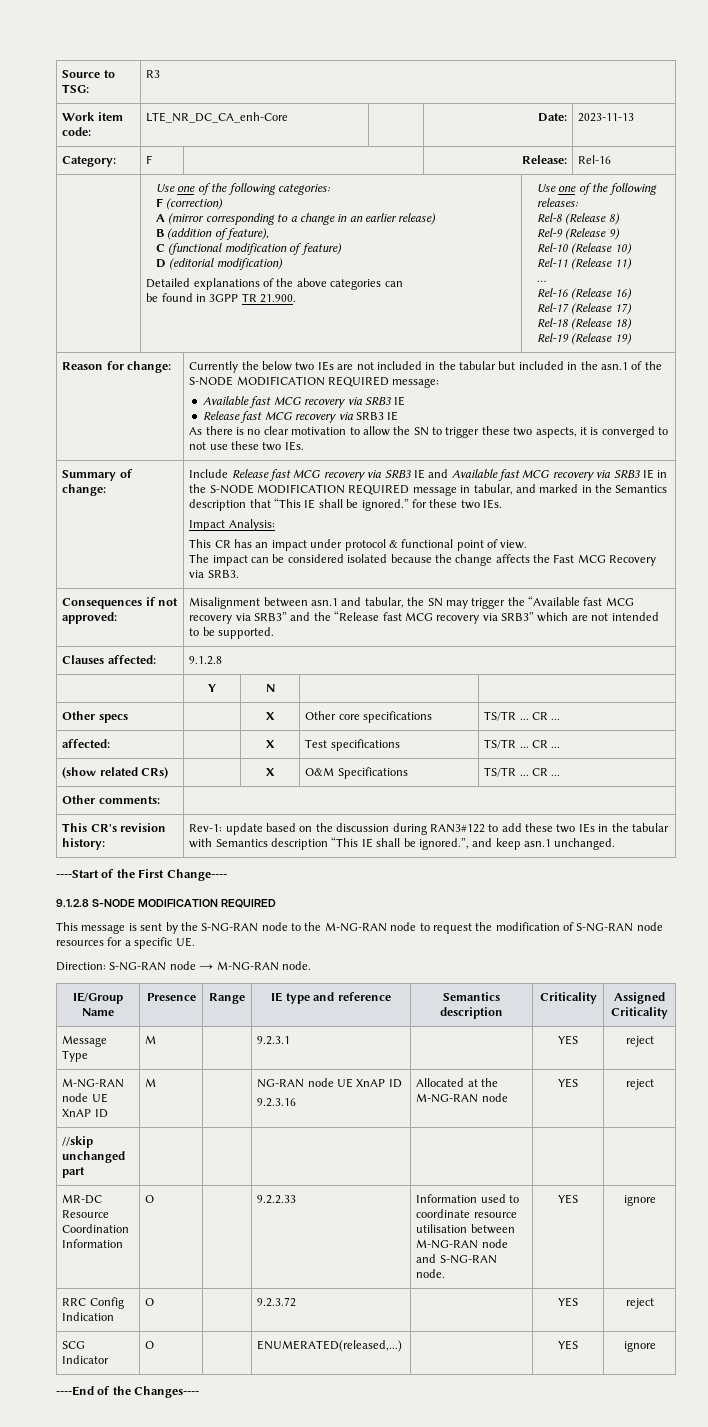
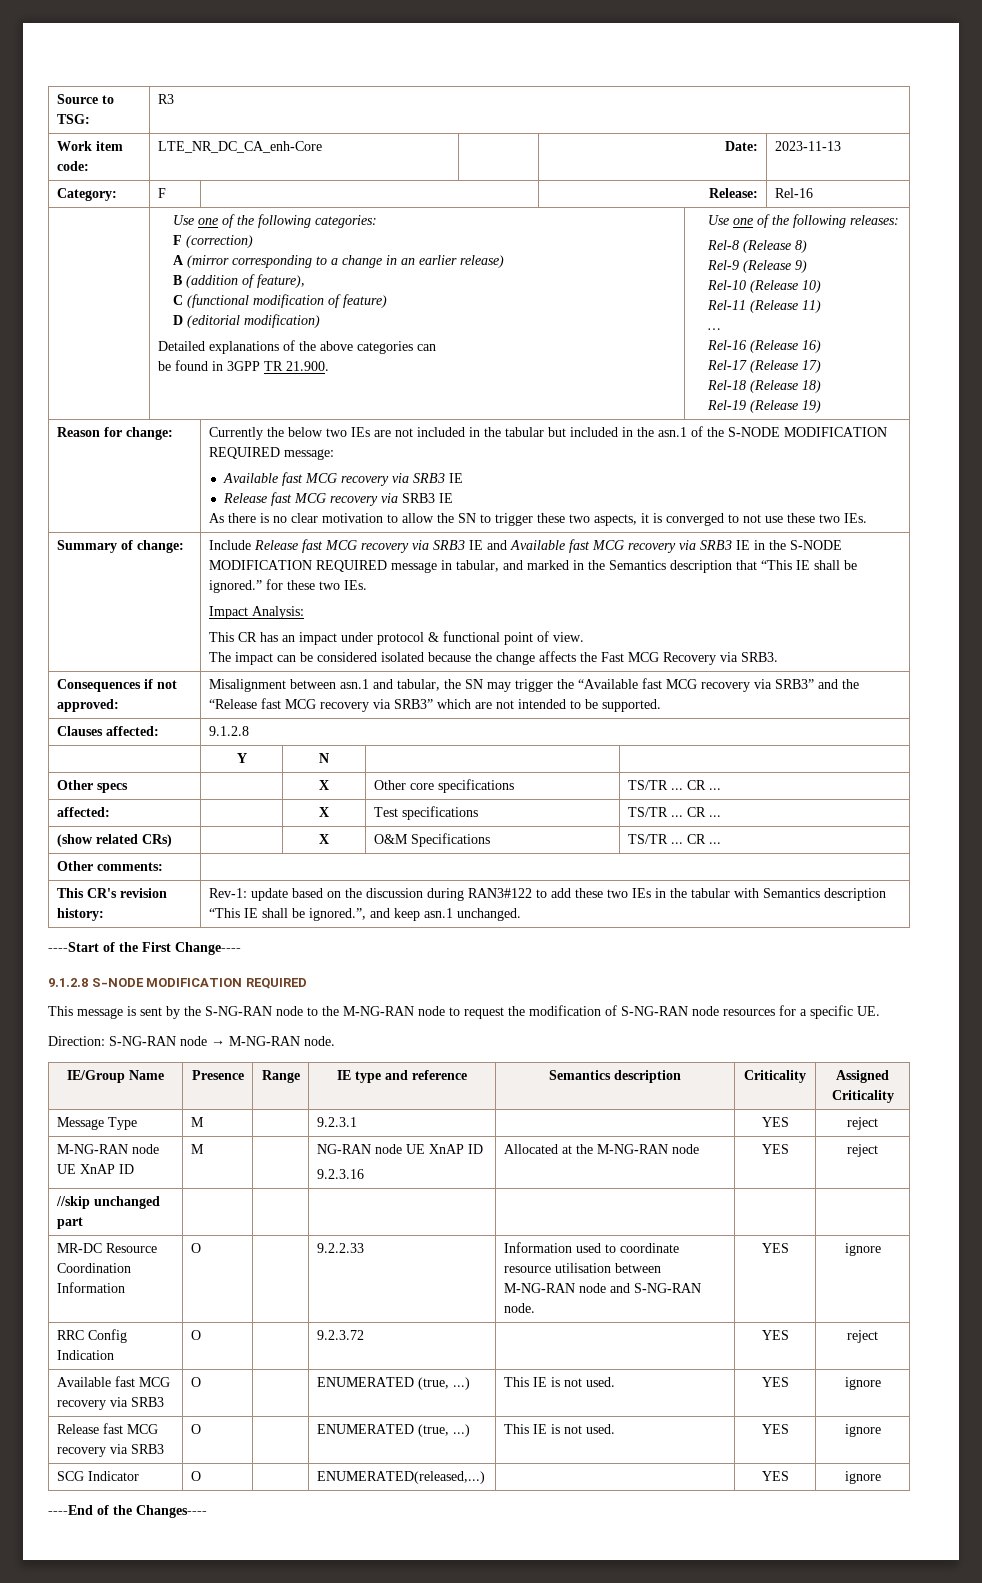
+ Available fast MCG recovery via SRB3 | O | | ENUMERATED (true, ...) | This IE is not used. | YES | ignore
+ Release fast MCG recovery via SRB3 | O | | ENUMERATED (true, ...) | This IE is not used. | YES | ignore

